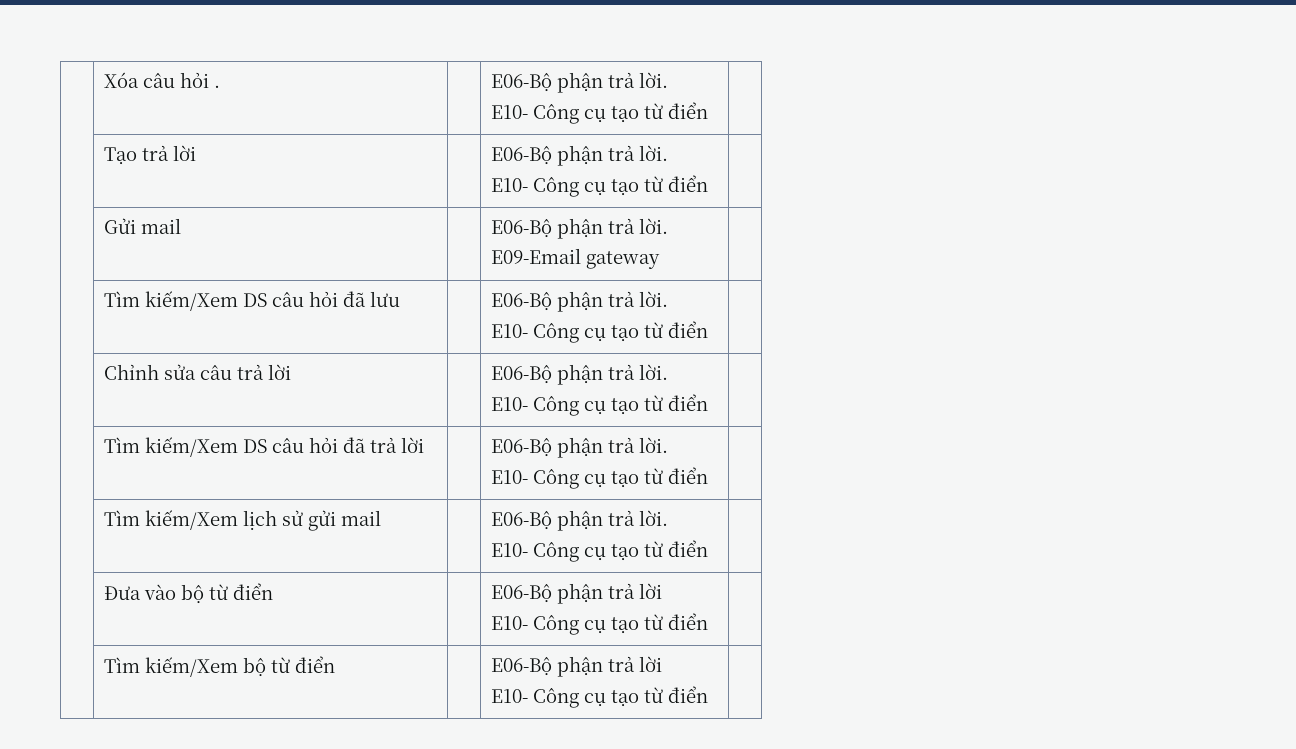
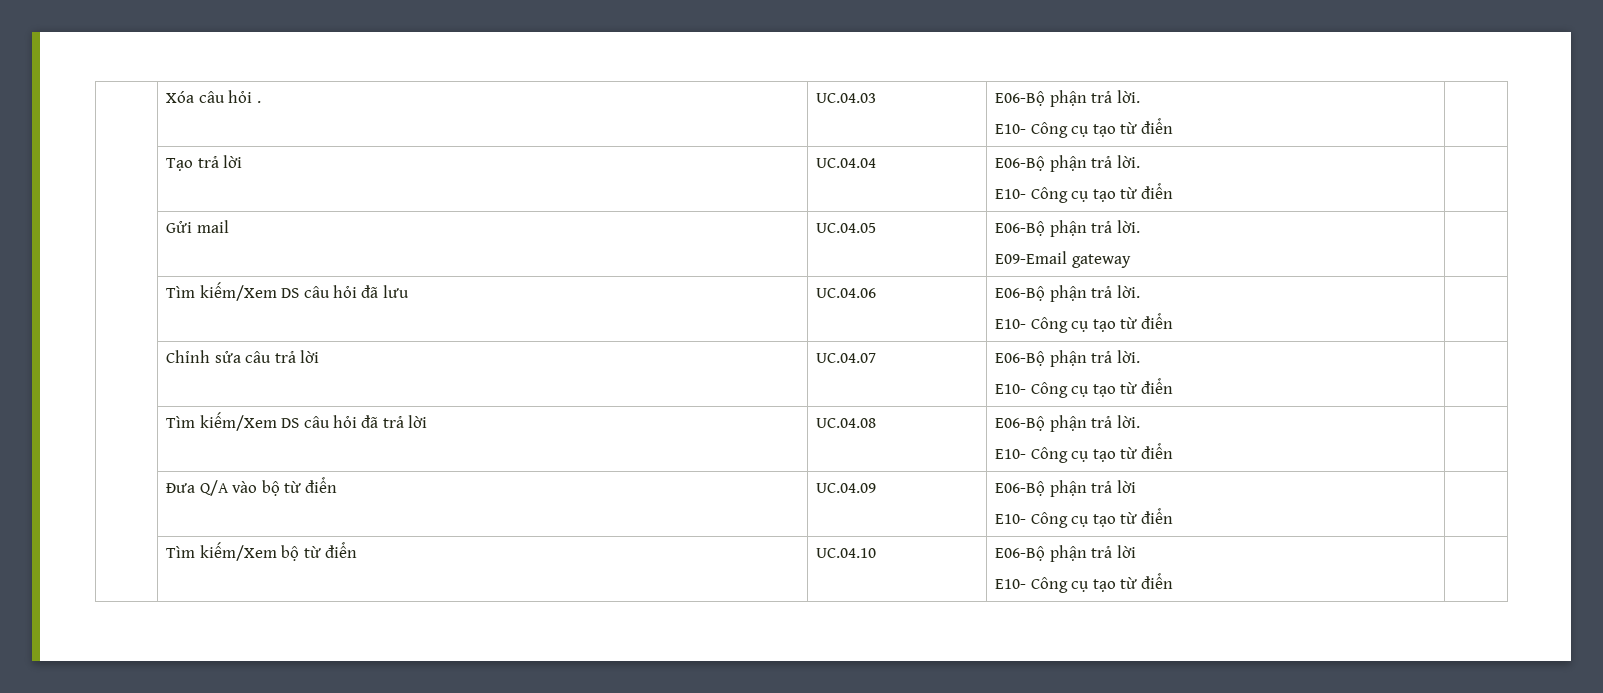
- | Xóa câu hỏi . | | E06-Bộ phận trả lời.
+ | Xóa câu hỏi . | UC.04.03 | E06-Bộ phận trả lời.
- | Tạo trả lời | | E06-Bộ phận trả lời.
+ | Tạo trả lời | UC.04.04 | E06-Bộ phận trả lời.
- | Gửi mail | | E06-Bộ phận trả lời.
+ | Gửi mail | UC.04.05 | E06-Bộ phận trả lời.
- | Tìm kiếm/Xem DS câu hỏi đã lưu | | E06-Bộ phận trả lời.
+ | Tìm kiếm/Xem DS câu hỏi đã lưu | UC.04.06 | E06-Bộ phận trả lời.
- | Chỉnh sửa câu trả lời | | E06-Bộ phận trả lời.
+ | Chỉnh sửa câu trả lời | UC.04.07 | E06-Bộ phận trả lời.
- | Tìm kiếm/Xem DS câu hỏi đã trả lời | | E06-Bộ phận trả lời.
- E10- Công cụ tạo từ điển |
- | Tìm kiếm/Xem lịch sử gửi mail | | E06-Bộ phận trả lời.
+ | Tìm kiếm/Xem DS câu hỏi đã trả lời | UC.04.08 | E06-Bộ phận trả lời.
- | Đưa vào bộ từ điển | | E06-Bộ phận trả lời
+ | Đưa Q/A vào bộ từ điển | UC.04.09 | E06-Bộ phận trả lời
- | Tìm kiếm/Xem bộ từ điển | | E06-Bộ phận trả lời
+ | Tìm kiếm/Xem bộ từ điển | UC.04.10 | E06-Bộ phận trả lời

